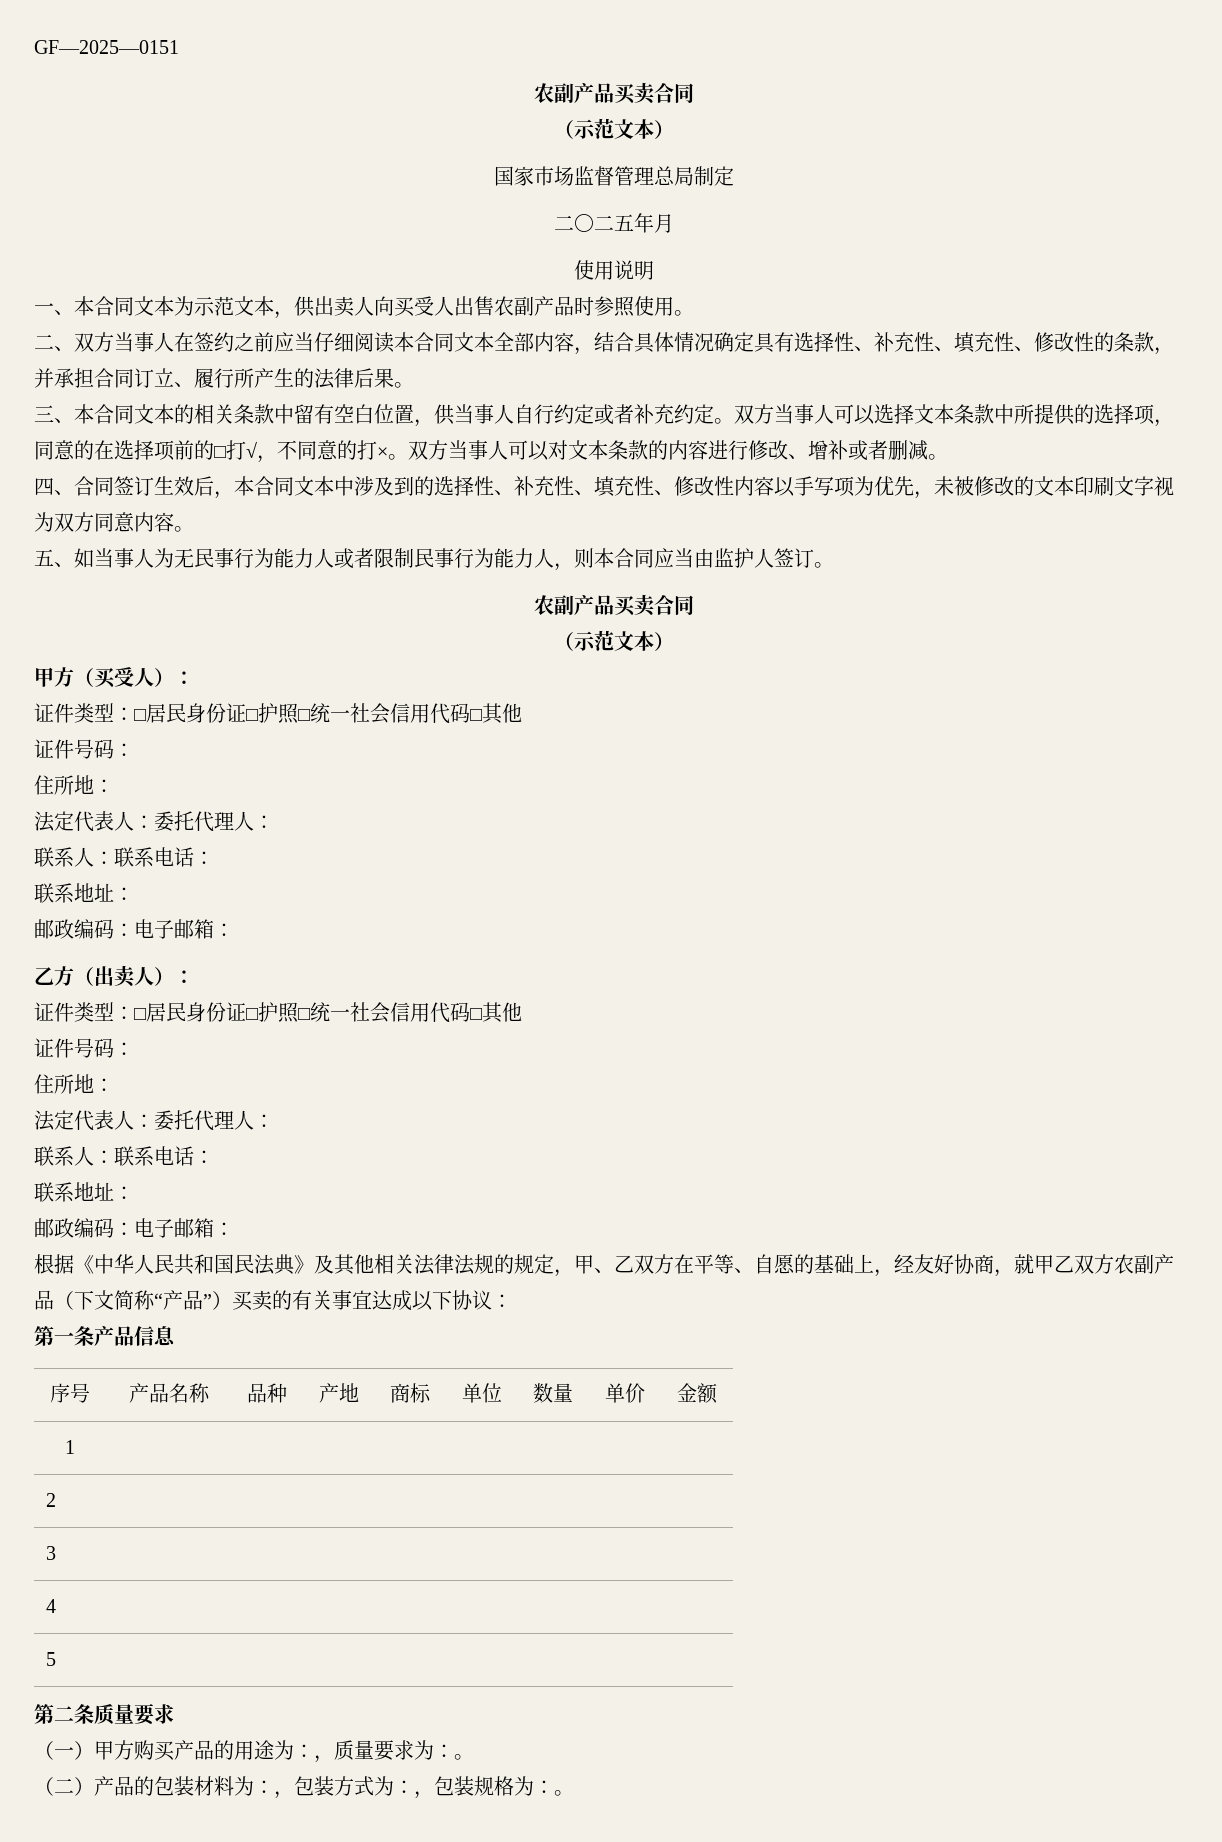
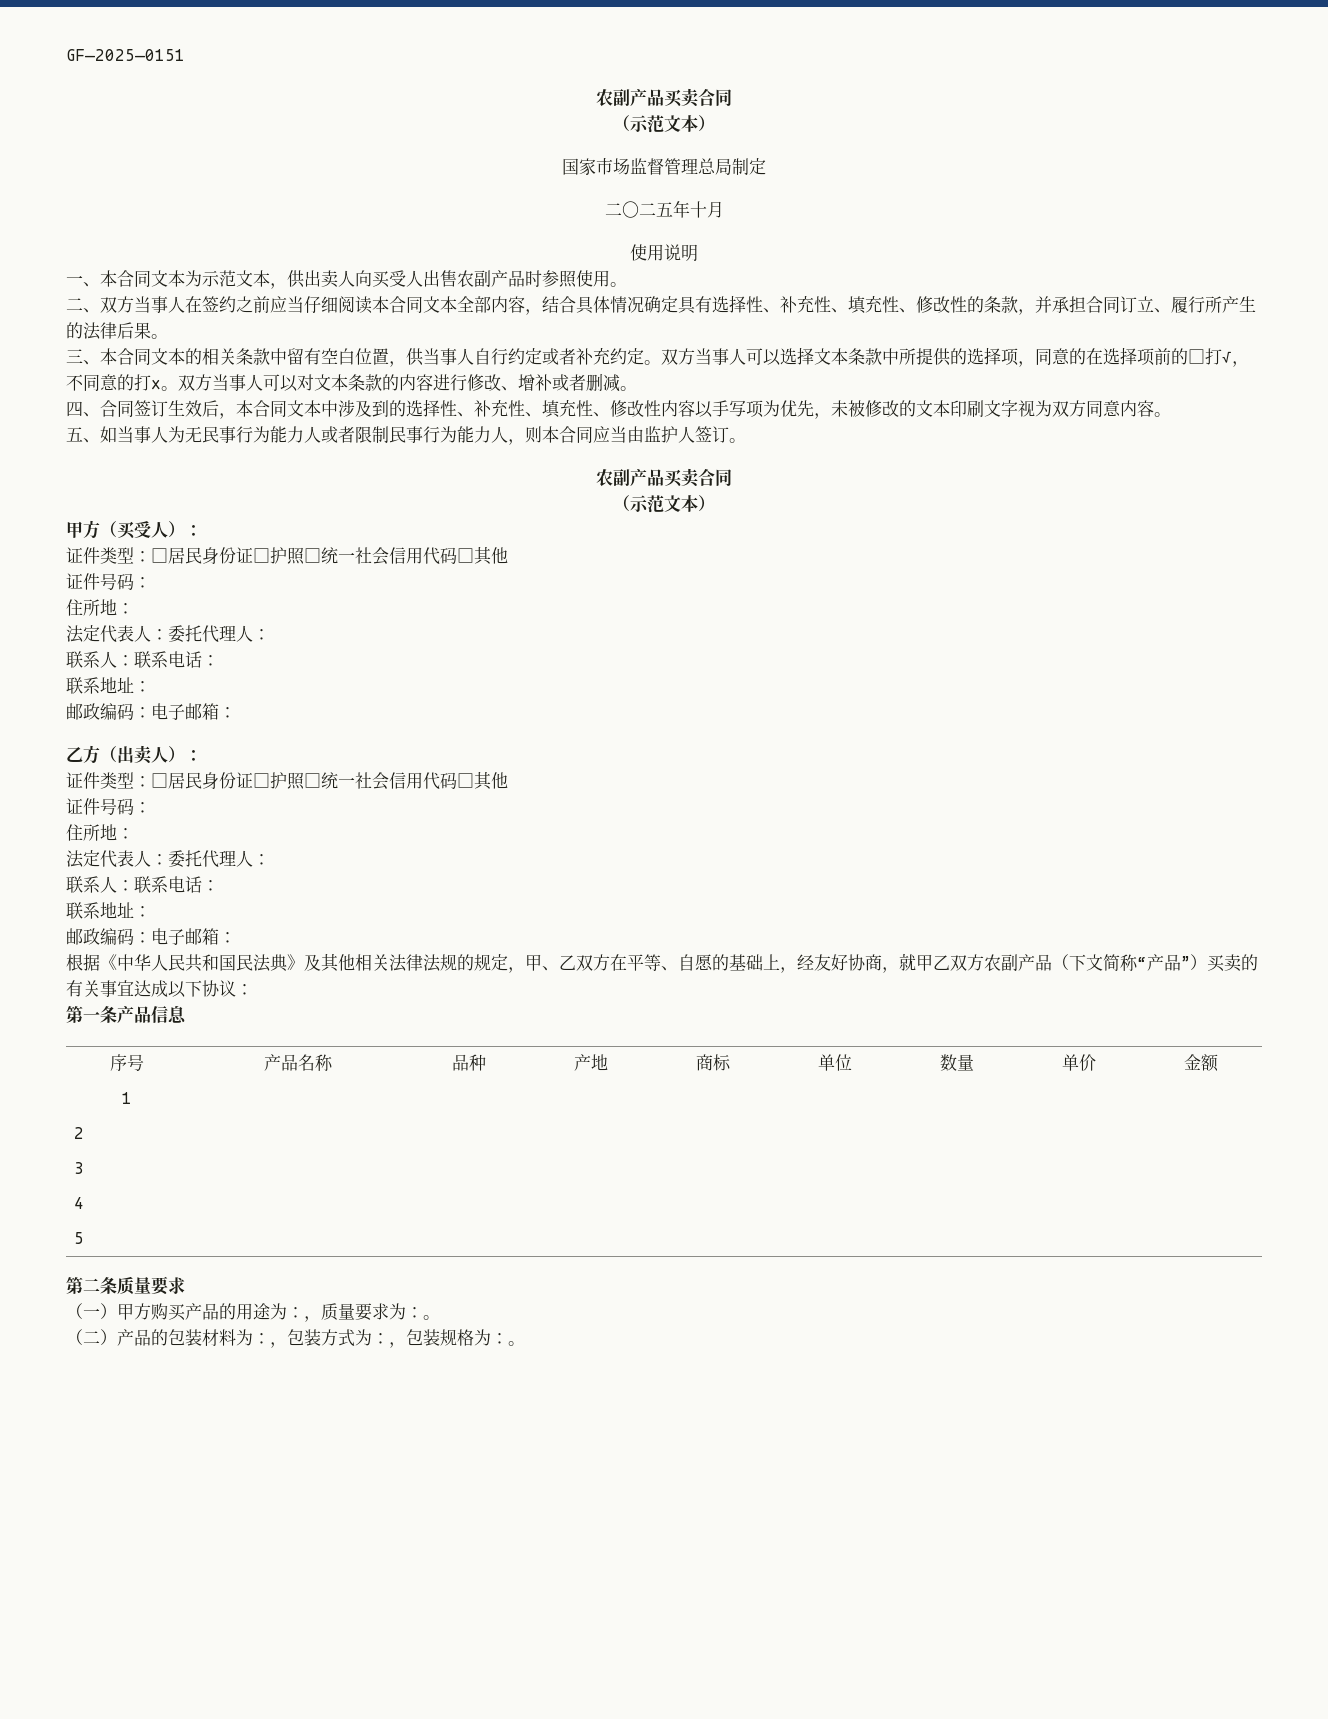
- 二〇二五年月
+ 二〇二五年十月

